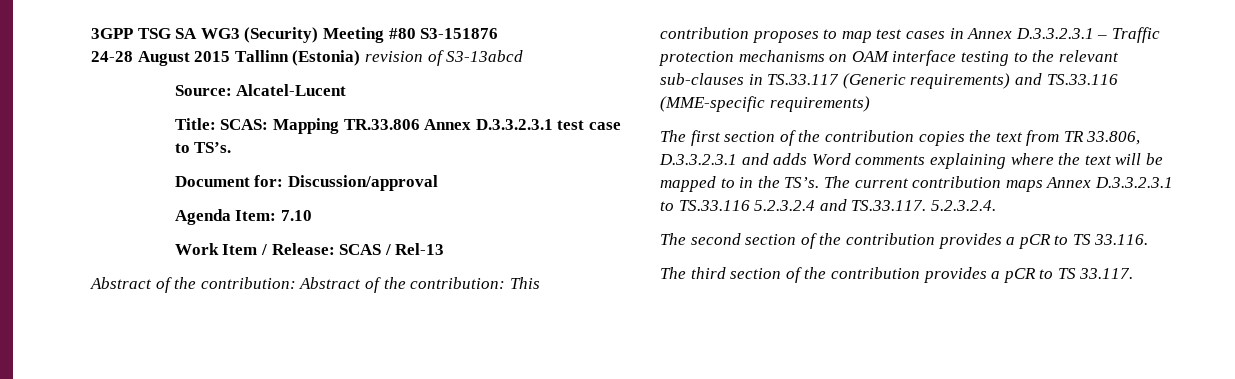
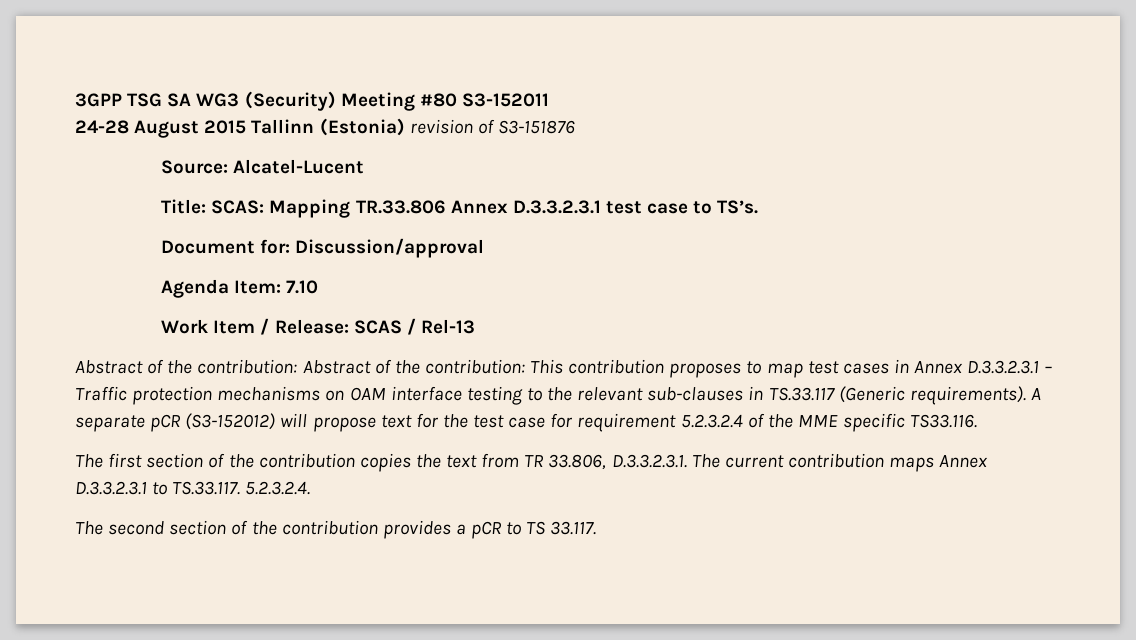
- 3GPP TSG SA WG3 (Security) Meeting #80 S3-151876
+ 3GPP TSG SA WG3 (Security) Meeting #80 S3-152011
- 24-28 August 2015 Tallinn (Estonia) revision of S3-13abcd
+ 24-28 August 2015 Tallinn (Estonia) revision of S3-151876
- Abstract of the contribution: Abstract of the contribution: This contribution proposes to map test cases in Annex D.3.3.2.3.1 – Traffic protection mechanisms on OAM interface testing to the relevant sub-clauses in TS.33.117 (Generic requirements) and TS.33.116 (MME-specific requirements)
+ Abstract of the contribution: Abstract of the contribution: This contribution proposes to map test cases in Annex D.3.3.2.3.1 – Traffic protection mechanisms on OAM interface testing to the relevant sub-clauses in TS.33.117 (Generic requirements). A separate pCR (S3-152012) will propose text for the test case for requirement 5.2.3.2.4 of the MME specific TS33.116.
- The first section of the contribution copies the text from TR 33.806, D.3.3.2.3.1 and adds Word comments explaining where the text will be mapped to in the TS’s. The current contribution maps Annex D.3.3.2.3.1 to TS.33.116 5.2.3.2.4 and TS.33.117. 5.2.3.2.4.
+ The first section of the contribution copies the text from TR 33.806, D.3.3.2.3.1. The current contribution maps Annex D.3.3.2.3.1 to TS.33.117. 5.2.3.2.4.
- The second section of the contribution provides a pCR to TS 33.116.
- The third section of the contribution provides a pCR to TS 33.117.
+ The second section of the contribution provides a pCR to TS 33.117.

